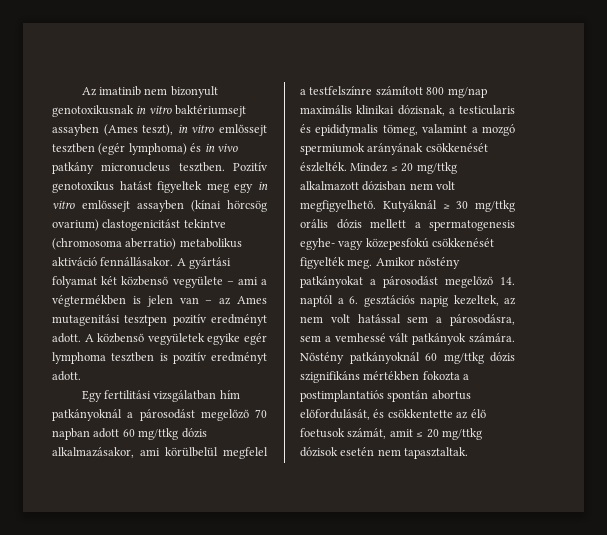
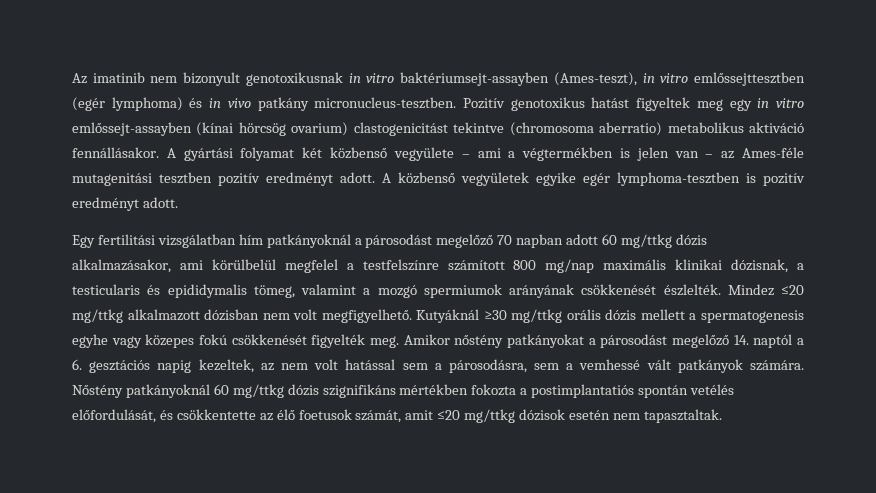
- Az imatinib nem bizonyult genotoxikusnak in vitro baktériumsejt assayben (Ames teszt), in vitro emlőssejt tesztben (egér lymphoma) és in vivo patkány micronucleus tesztben.
+ Az imatinib nem bizonyult genotoxikusnak in vitro baktériumsejt-assayben (Ames-teszt), in vitro emlőssejttesztben (egér lymphoma) és in vivo patkány micronucleus-tesztben.
- Pozitív genotoxikus hatást figyeltek meg egy in vitro emlőssejt assayben (kínai hörcsög ovarium) clastogenicitást tekintve (chromosoma aberratio) metabolikus aktiváció fennállásakor.
+ Pozitív genotoxikus hatást figyeltek meg egy in vitro emlőssejt-assayben (kínai hörcsög ovarium) clastogenicitást tekintve (chromosoma aberratio) metabolikus aktiváció fennállásakor.
- A gyártási folyamat két közbenső vegyülete – ami a végtermékben is jelen van – az Ames mutagenitási tesztpen pozitív eredményt adott.
+ A gyártási folyamat két közbenső vegyülete – ami a végtermékben is jelen van – az Ames-féle mutagenitási tesztben pozitív eredményt adott.
- A közbenső vegyületek egyike egér lymphoma tesztben is pozitív eredményt adott.
+ A közbenső vegyületek egyike egér lymphoma-tesztben is pozitív eredményt adott.
- Mindez ≤ 20 mg/ttkg alkalmazott dózisban nem volt megfigyelhető.
+ Mindez ≤20 mg/ttkg alkalmazott dózisban nem volt megfigyelhető.
- Kutyáknál ≥ 30 mg/ttkg orális dózis mellett a spermatogenesis egyhe- vagy közepesfokú csökkenését figyelték meg.
+ Kutyáknál ≥30 mg/ttkg orális dózis mellett a spermatogenesis egyhe vagy közepes fokú csökkenését figyelték meg.
- Nőstény patkányoknál 60 mg/ttkg dózis szignifikáns mértékben fokozta a postimplantatiós spontán abortus előfordulását, és csökkentette az élő foetusok számát, amit ≤ 20 mg/ttkg dózisok esetén nem tapasztaltak.
+ Nőstény patkányoknál 60 mg/ttkg dózis szignifikáns mértékben fokozta a postimplantatiós spontán vetélés előfordulását, és csökkentette az élő foetusok számát, amit ≤20 mg/ttkg dózisok esetén nem tapasztaltak.

